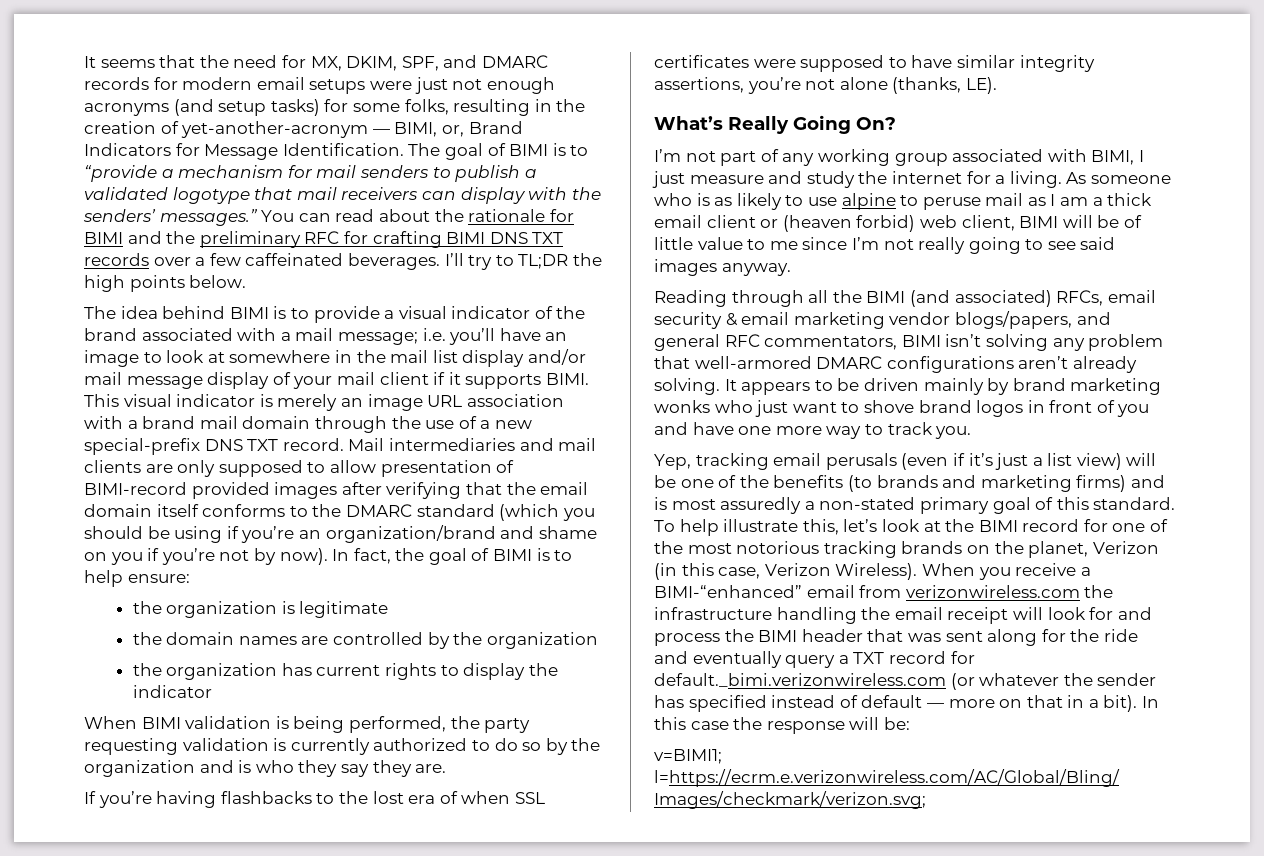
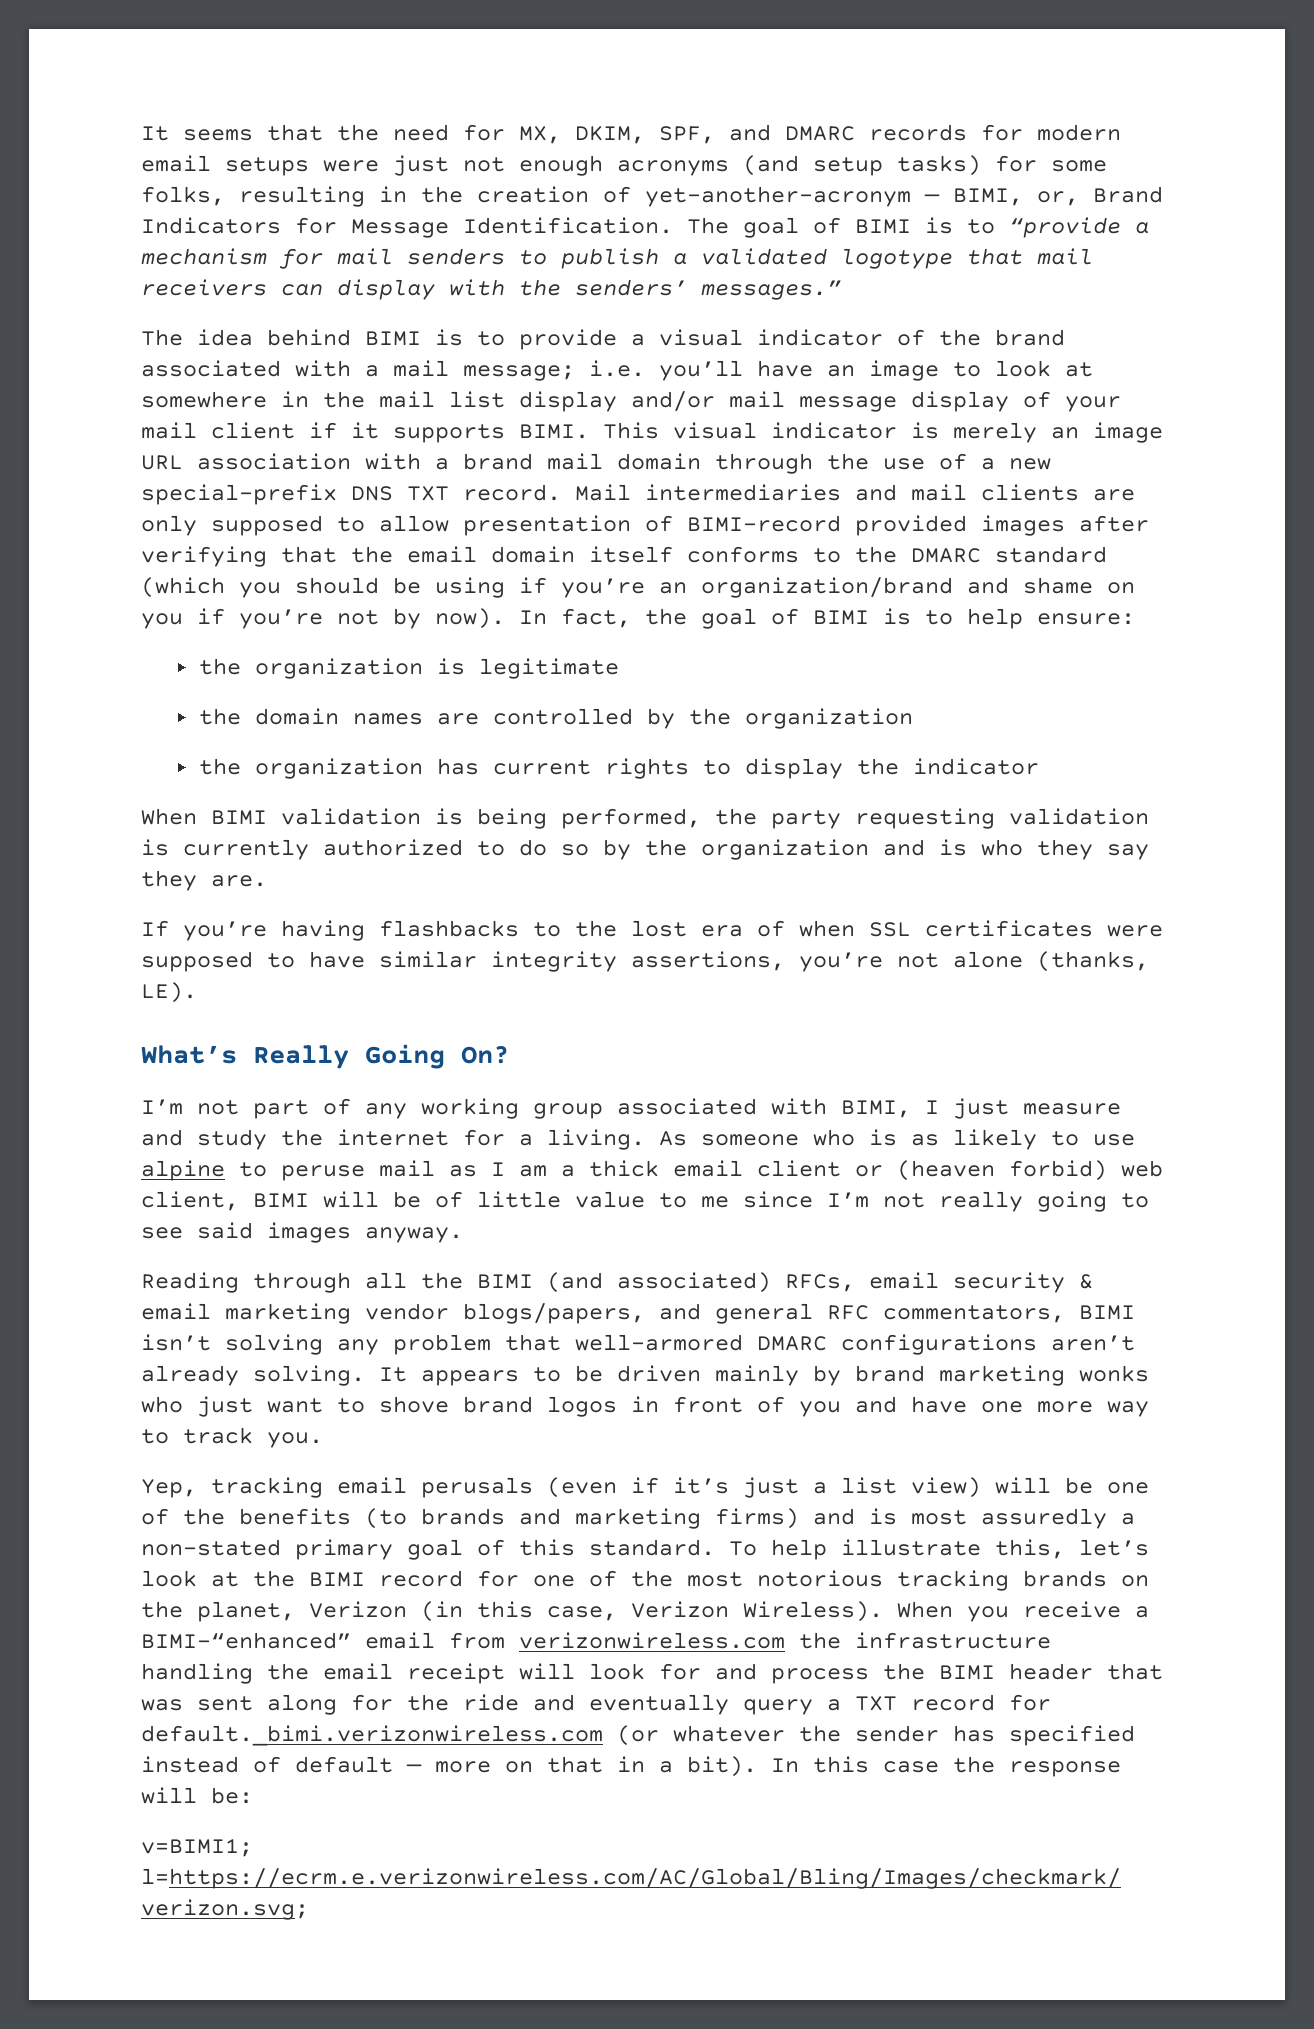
- You can read about the rationale for BIMI and the preliminary RFC for crafting BIMI DNS TXT records over a few caffeinated beverages. I’ll try to TL;DR the high points below.

